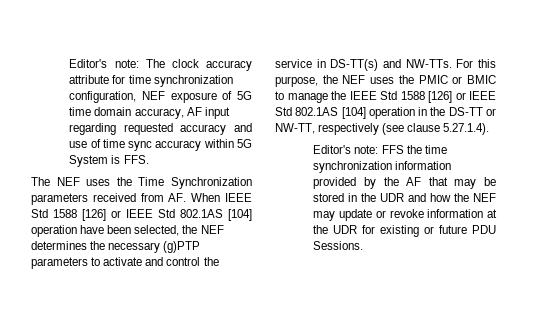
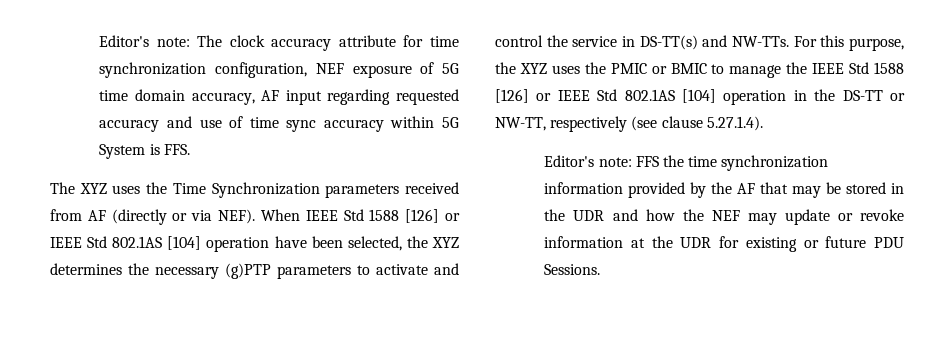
- The NEF uses the Time Synchronization parameters received from AF. When IEEE Std 1588 [126] or IEEE Std 802.1AS [104] operation have been selected, the NEF determines the necessary (g)PTP parameters to activate and control the service in DS-TT(s) and NW-TTs.
+ The XYZ uses the Time Synchronization parameters received from AF (directly or via NEF). When IEEE Std 1588 [126] or IEEE Std 802.1AS [104] operation have been selected, the XYZ determines the necessary (g)PTP parameters to activate and control the service in DS-TT(s) and NW-TTs.
- For this purpose, the NEF uses the PMIC or BMIC to manage the IEEE Std 1588 [126] or IEEE Std 802.1AS [104] operation in the DS-TT or NW-TT, respectively (see clause 5.27.1.4).
+ For this purpose, the XYZ uses the PMIC or BMIC to manage the IEEE Std 1588 [126] or IEEE Std 802.1AS [104] operation in the DS-TT or NW-TT, respectively (see clause 5.27.1.4).

